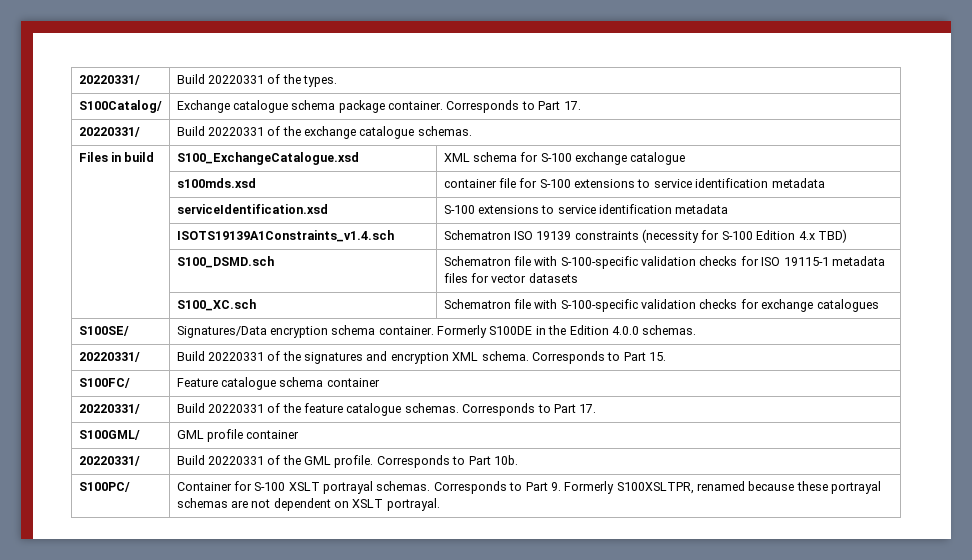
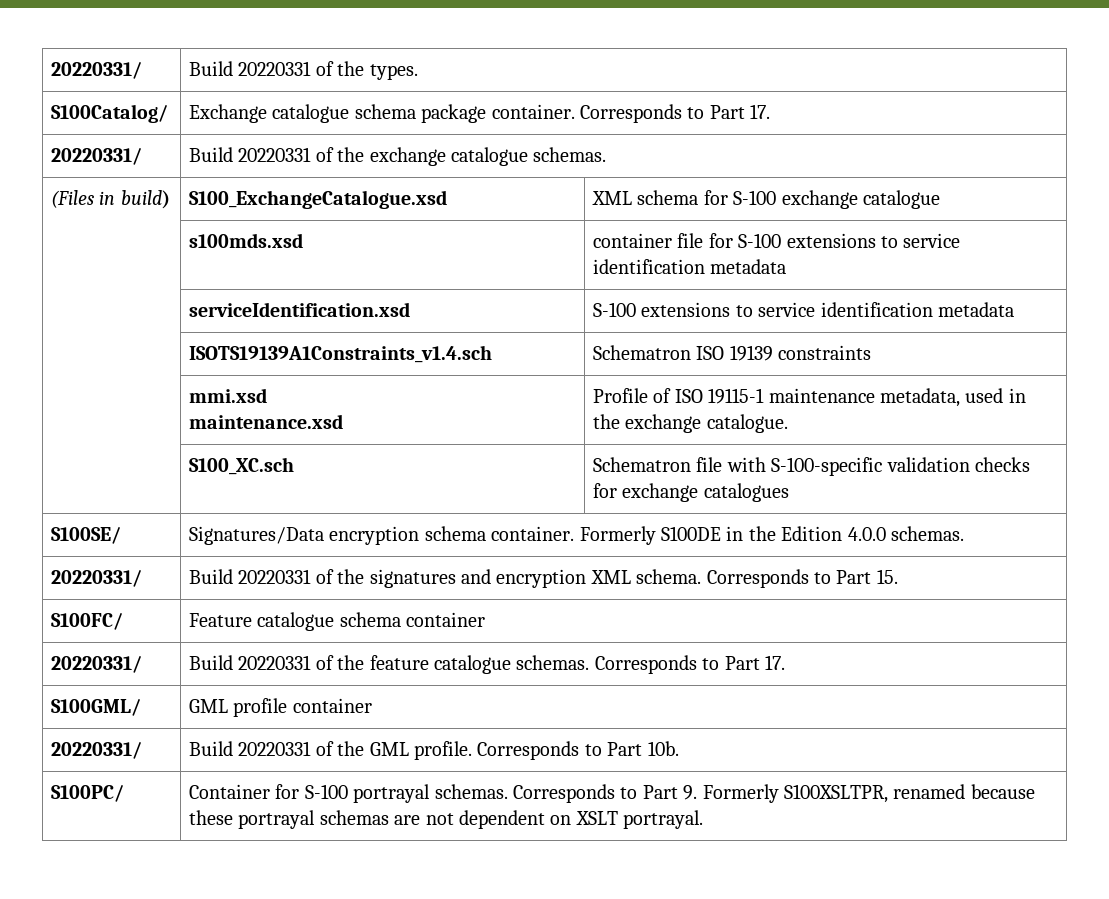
- Files in build | S100_ExchangeCatalogue.xsd | XML schema for S-100 exchange catalogue
+ (Files in build) | S100_ExchangeCatalogue.xsd | XML schema for S-100 exchange catalogue
- | ISOTS19139A1Constraints_v1.4.sch | Schematron ISO 19139 constraints (necessity for S-100 Edition 4.x TBD)
- | S100_DSMD.sch | Schematron file with S-100-specific validation checks for ISO 19115-1 metadata files for vector datasets
+ | ISOTS19139A1Constraints_v1.4.sch | Schematron ISO 19139 constraints
+ | mmi.xsd
+ maintenance.xsd | Profile of ISO 19115-1 maintenance metadata, used in the exchange catalogue.
- S100PC/ | Container for S-100 XSLT portrayal schemas. Corresponds to Part 9. Formerly S100XSLTPR, renamed because these portrayal schemas are not dependent on XSLT portrayal.
+ S100PC/ | Container for S-100 portrayal schemas. Corresponds to Part 9. Formerly S100XSLTPR, renamed because these portrayal schemas are not dependent on XSLT portrayal.

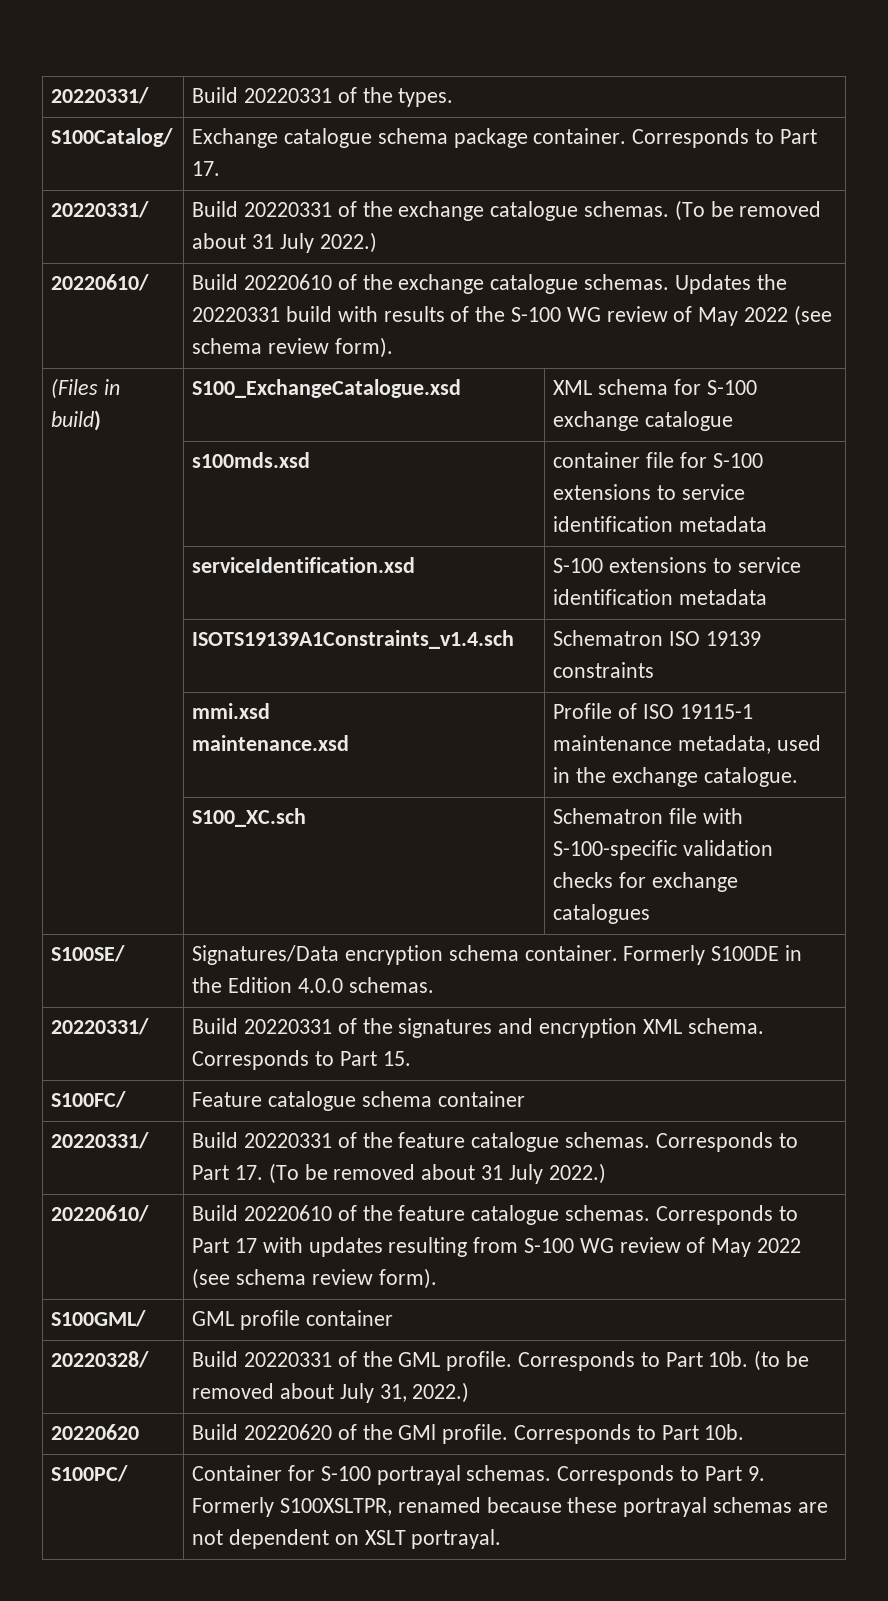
- 20220331/ | Build 20220331 of the exchange catalogue schemas.
+ 20220331/ | Build 20220331 of the exchange catalogue schemas. (To be removed about 31 July 2022.)
+ 20220610/ | Build 20220610 of the exchange catalogue schemas. Updates the 20220331 build with results of the S-100 WG review of May 2022 (see schema review form).
- 20220331/ | Build 20220331 of the feature catalogue schemas. Corresponds to Part 17.
+ 20220331/ | Build 20220331 of the feature catalogue schemas. Corresponds to Part 17. (To be removed about 31 July 2022.)
+ 20220610/ | Build 20220610 of the feature catalogue schemas. Corresponds to Part 17 with updates resulting from S-100 WG review of May 2022 (see schema review form).
- 20220331/ | Build 20220331 of the GML profile. Corresponds to Part 10b.
+ 20220328/ | Build 20220331 of the GML profile. Corresponds to Part 10b. (to be removed about July 31, 2022.)
+ 20220620 | Build 20220620 of the GMl profile. Corresponds to Part 10b.

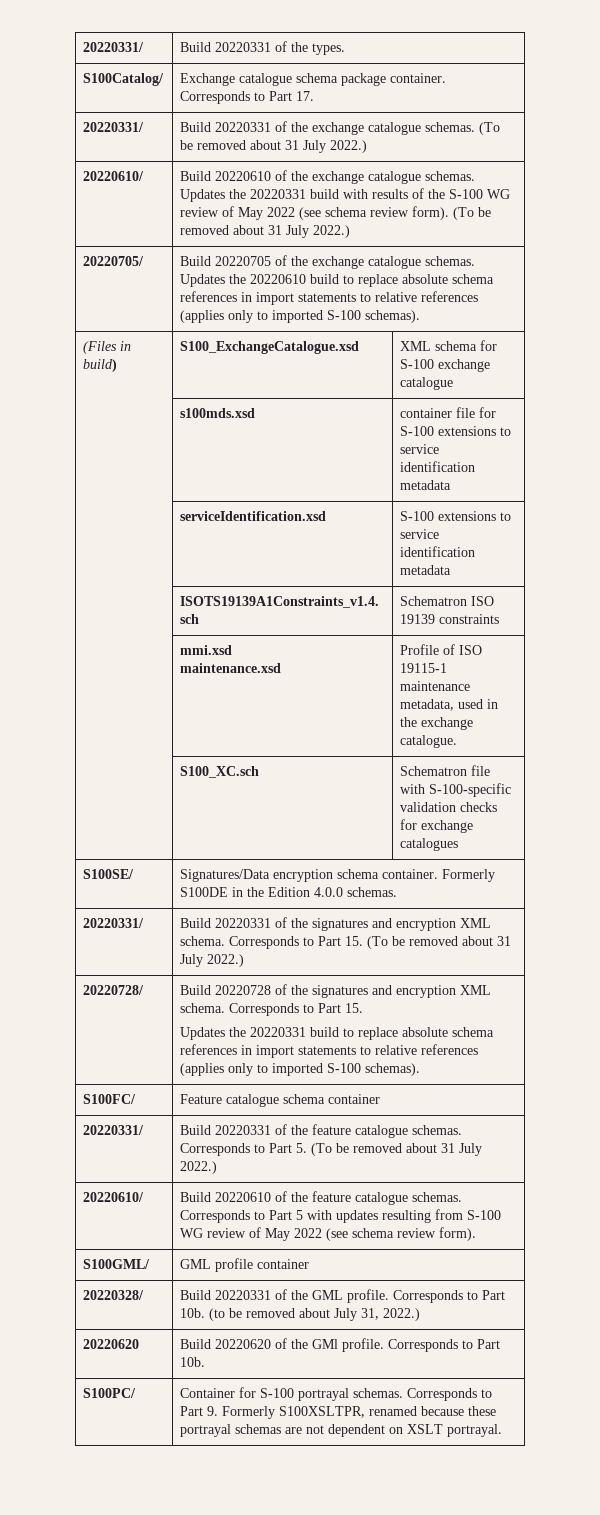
- 20220610/ | Build 20220610 of the exchange catalogue schemas. Updates the 20220331 build with results of the S-100 WG review of May 2022 (see schema review form).
+ 20220610/ | Build 20220610 of the exchange catalogue schemas. Updates the 20220331 build with results of the S-100 WG review of May 2022 (see schema review form). (To be removed about 31 July 2022.)
+ 20220705/ | Build 20220705 of the exchange catalogue schemas. Updates the 20220610 build to replace absolute schema references in import statements to relative references (applies only to imported S-100 schemas).
- 20220331/ | Build 20220331 of the signatures and encryption XML schema. Corresponds to Part 15.
+ 20220331/ | Build 20220331 of the signatures and encryption XML schema. Corresponds to Part 15. (To be removed about 31 July 2022.)
+ 20220728/ | Build 20220728 of the signatures and encryption XML schema. Corresponds to Part 15.
+ Updates the 20220331 build to replace absolute schema references in import statements to relative references (applies only to imported S-100 schemas).
- 20220331/ | Build 20220331 of the feature catalogue schemas. Corresponds to Part 17. (To be removed about 31 July 2022.)
+ 20220331/ | Build 20220331 of the feature catalogue schemas. Corresponds to Part 5. (To be removed about 31 July 2022.)
- 20220610/ | Build 20220610 of the feature catalogue schemas. Corresponds to Part 17 with updates resulting from S-100 WG review of May 2022 (see schema review form).
+ 20220610/ | Build 20220610 of the feature catalogue schemas. Corresponds to Part 5 with updates resulting from S-100 WG review of May 2022 (see schema review form).

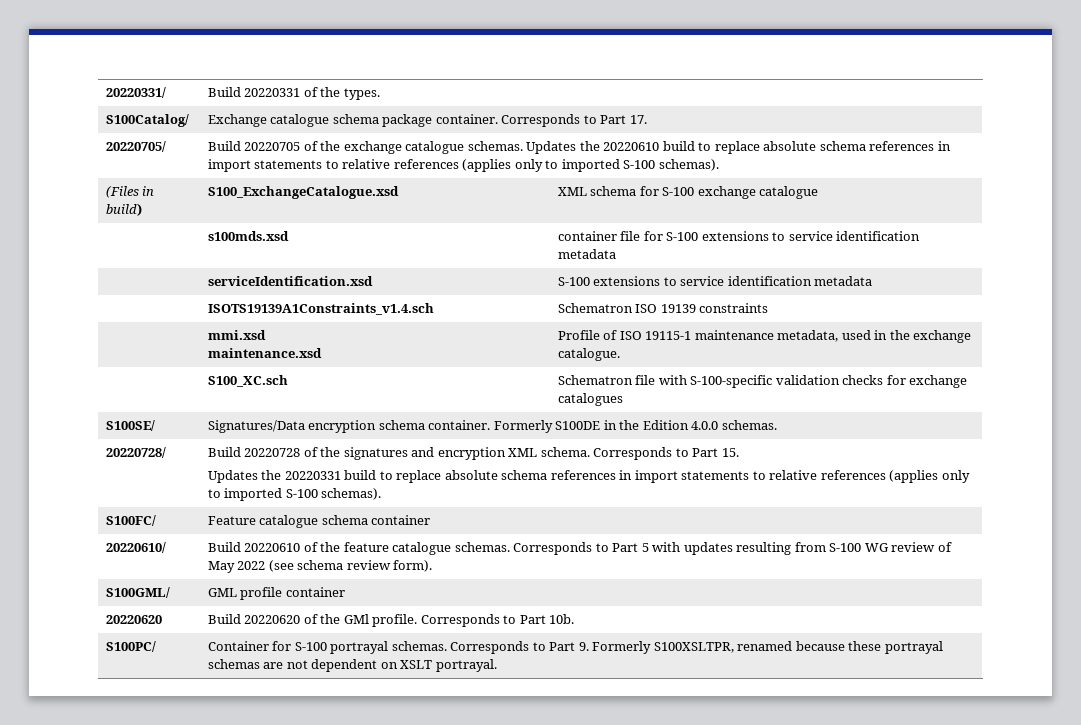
- 20220331/ | Build 20220331 of the exchange catalogue schemas. (To be removed about 31 July 2022.)
- 20220610/ | Build 20220610 of the exchange catalogue schemas. Updates the 20220331 build with results of the S-100 WG review of May 2022 (see schema review form). (To be removed about 31 July 2022.)
- 20220331/ | Build 20220331 of the signatures and encryption XML schema. Corresponds to Part 15. (To be removed about 31 July 2022.)
- 20220331/ | Build 20220331 of the feature catalogue schemas. Corresponds to Part 5. (To be removed about 31 July 2022.)
- 20220328/ | Build 20220331 of the GML profile. Corresponds to Part 10b. (to be removed about July 31, 2022.)

